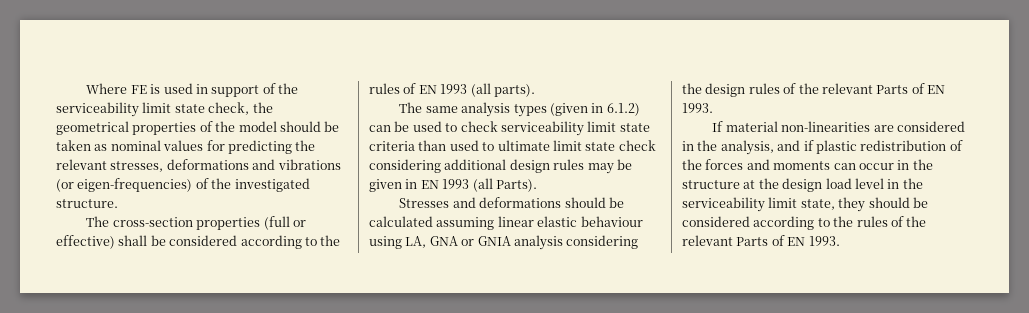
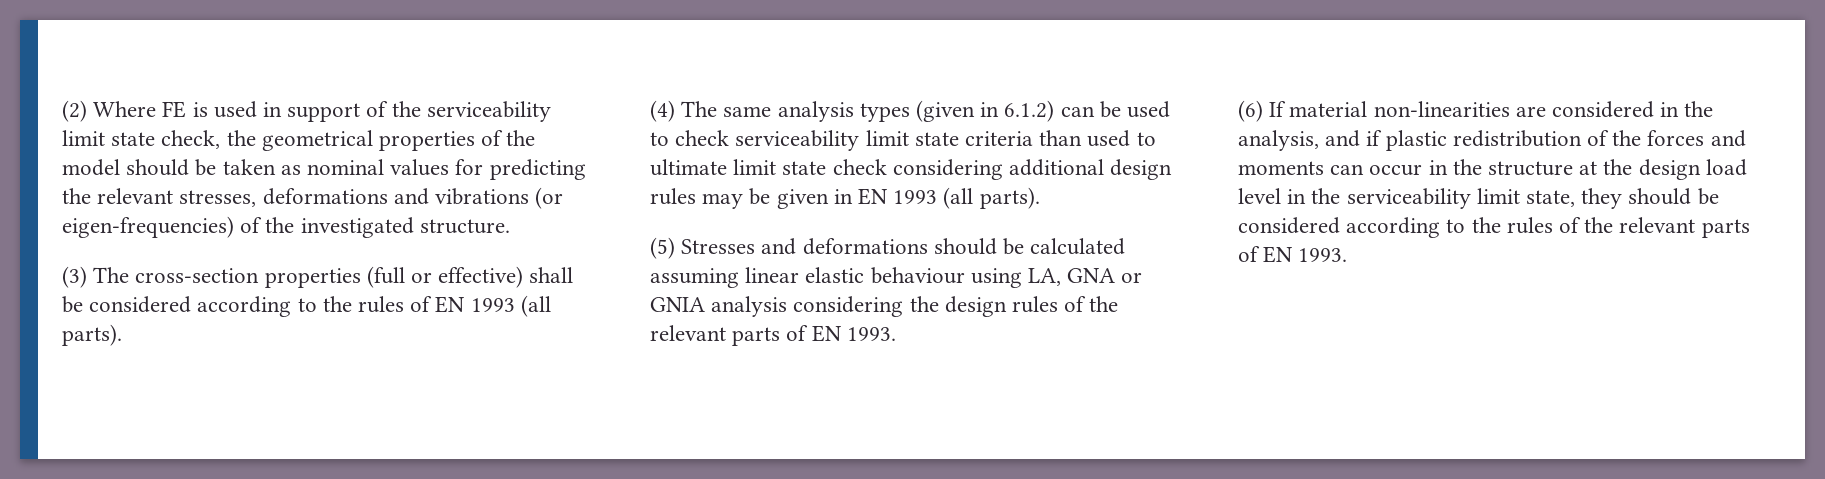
- Where FE is used in support of the serviceability limit state check, the geometrical properties of the model should be taken as nominal values for predicting the relevant stresses, deformations and vibrations (or eigen-frequencies) of the investigated structure.
+ (2) Where FE is used in support of the serviceability limit state check, the geometrical properties of the model should be taken as nominal values for predicting the relevant stresses, deformations and vibrations (or eigen-frequencies) of the investigated structure.
- The cross-section properties (full or effective) shall be considered according to the rules of EN 1993 (all parts).
+ (3) The cross-section properties (full or effective) shall be considered according to the rules of EN 1993 (all parts).
- The same analysis types (given in 6.1.2) can be used to check serviceability limit state criteria than used to ultimate limit state check considering additional design rules may be given in EN 1993 (all Parts).
- Stresses and deformations should be calculated assuming linear elastic behaviour using LA, GNA or GNIA analysis considering the design rules of the relevant Parts of EN 1993.
+ (4) The same analysis types (given in 6.1.2) can be used to check serviceability limit state criteria than used to ultimate limit state check considering additional design rules may be given in EN 1993 (all parts).
+ (5) Stresses and deformations should be calculated assuming linear elastic behaviour using LA, GNA or GNIA analysis considering the design rules of the relevant parts of EN 1993.
- If material non-linearities are considered in the analysis, and if plastic redistribution of the forces and moments can occur in the structure at the design load level in the serviceability limit state, they should be considered according to the rules of the relevant Parts of EN 1993.
+ (6) If material non-linearities are considered in the analysis, and if plastic redistribution of the forces and moments can occur in the structure at the design load level in the serviceability limit state, they should be considered according to the rules of the relevant parts of EN 1993.

